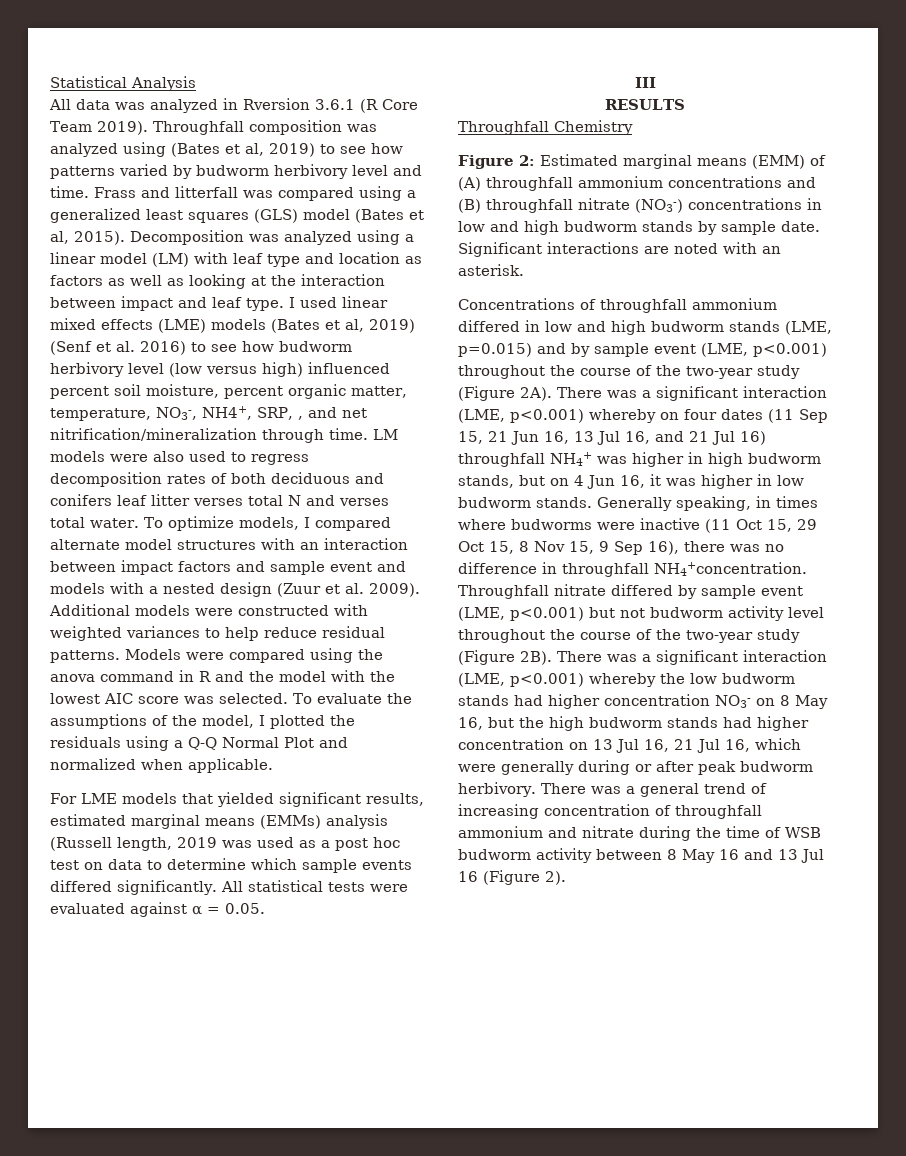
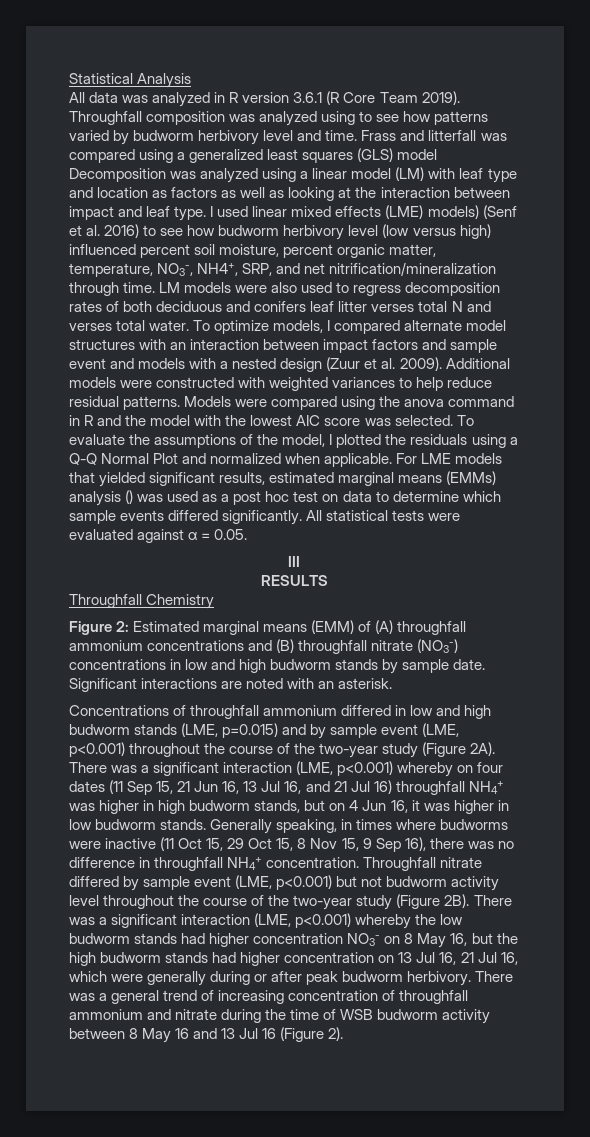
- All data was analyzed in Rversion 3.6.1 (R Core Team 2019).
+ All data was analyzed in R version 3.6.1 (R Core Team 2019).
- Throughfall composition was analyzed using (Bates et al, 2019) to see how patterns varied by budworm herbivory level and time.
+ Throughfall composition was analyzed using to see how patterns varied by budworm herbivory level and time.
- Frass and litterfall was compared using a generalized least squares (GLS) model (Bates et al, 2015). Decomposition was analyzed using a linear model (LM) with leaf type and location as factors as well as looking at the interaction between impact and leaf type.
+ Frass and litterfall was compared using a generalized least squares (GLS) model Decomposition was analyzed using a linear model (LM) with leaf type and location as factors as well as looking at the interaction between impact and leaf type.
- I used linear mixed effects (LME) models (Bates et al, 2019) (Senf et al. 2016) to see how budworm herbivory level (low versus high) influenced percent soil moisture, percent organic matter, temperature, NO3-, NH4+, SRP, , and net nitrification/mineralization through time.
+ I used linear mixed effects (LME) models) (Senf et al. 2016) to see how budworm herbivory level (low versus high) influenced percent soil moisture, percent organic matter, temperature, NO3-, NH4+, SRP, and net nitrification/mineralization through time.
- To evaluate the assumptions of the model, I plotted the residuals using a Q-Q Normal Plot and normalized when applicable.
- For LME models that yielded significant results, estimated marginal means (EMMs) analysis (Russell length, 2019 was used as a post hoc test on data to determine which sample events differed significantly.
+ To evaluate the assumptions of the model, I plotted the residuals using a Q-Q Normal Plot and normalized when applicable. For LME models that yielded significant results, estimated marginal means (EMMs) analysis () was used as a post hoc test on data to determine which sample events differed significantly.
- Generally speaking, in times where budworms were inactive (11 Oct 15, 29 Oct 15, 8 Nov 15, 9 Sep 16), there was no difference in throughfall NH4+concentration.
+ Generally speaking, in times where budworms were inactive (11 Oct 15, 29 Oct 15, 8 Nov 15, 9 Sep 16), there was no difference in throughfall NH4+ concentration.

